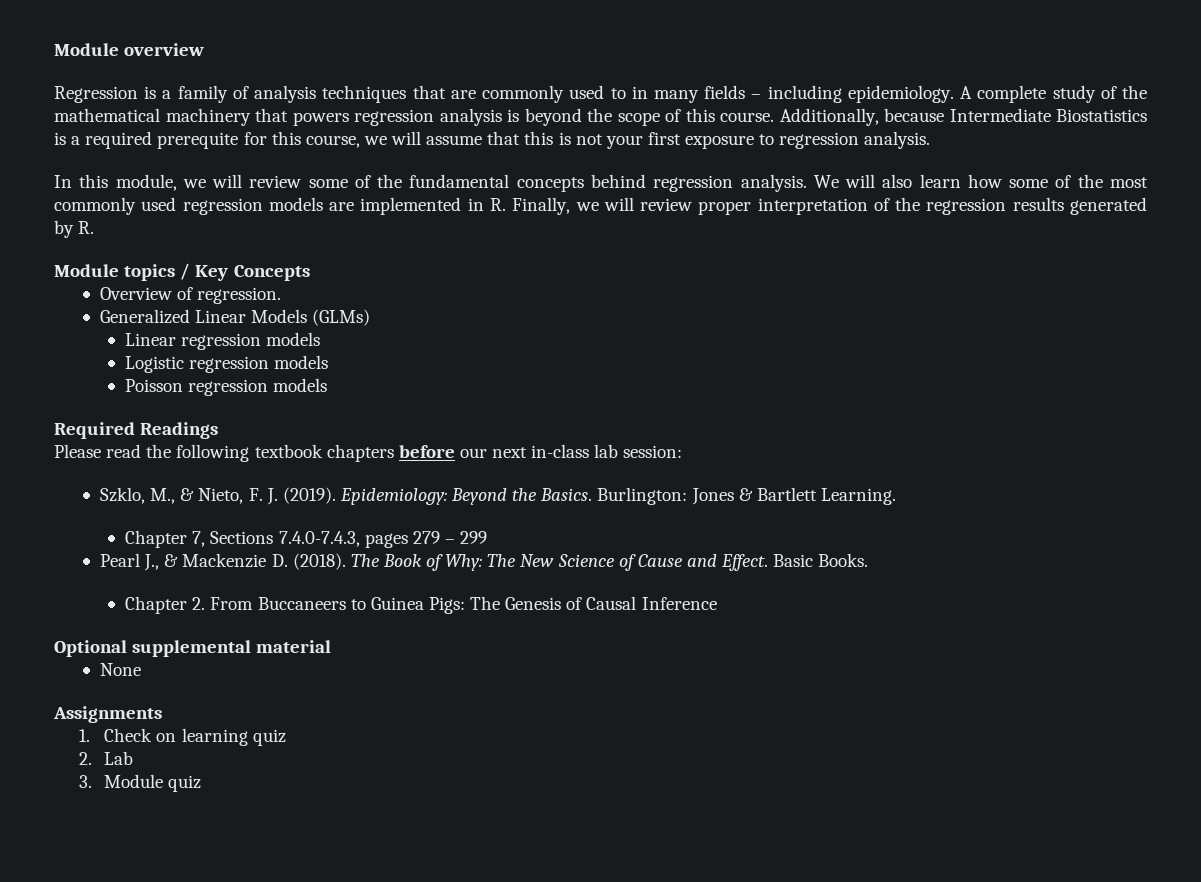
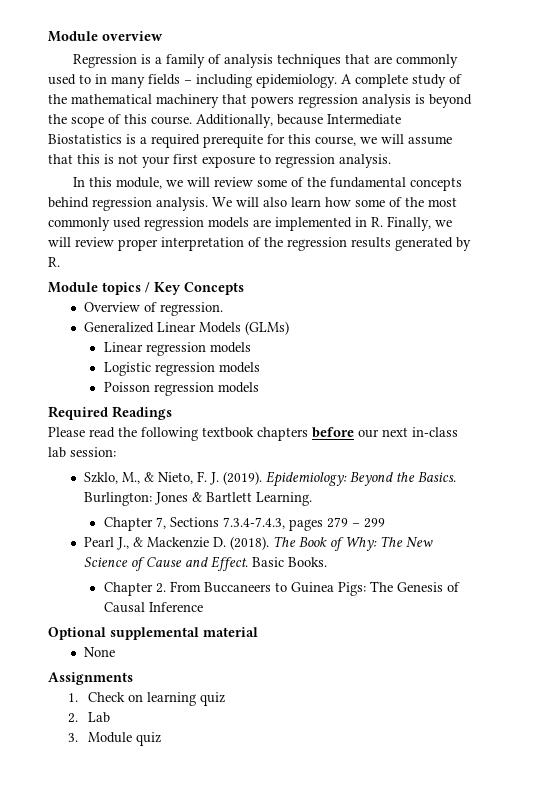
- Chapter 7, Sections 7.4.0-7.4.3, pages 279 – 299
+ Chapter 7, Sections 7.3.4-7.4.3, pages 279 – 299

